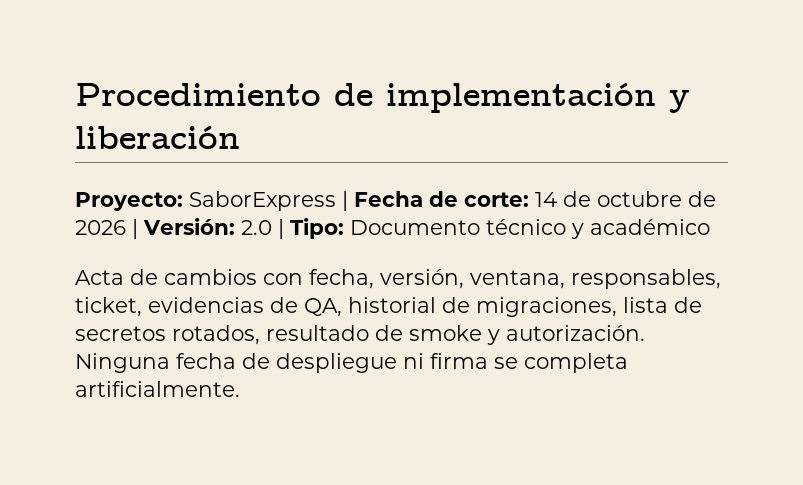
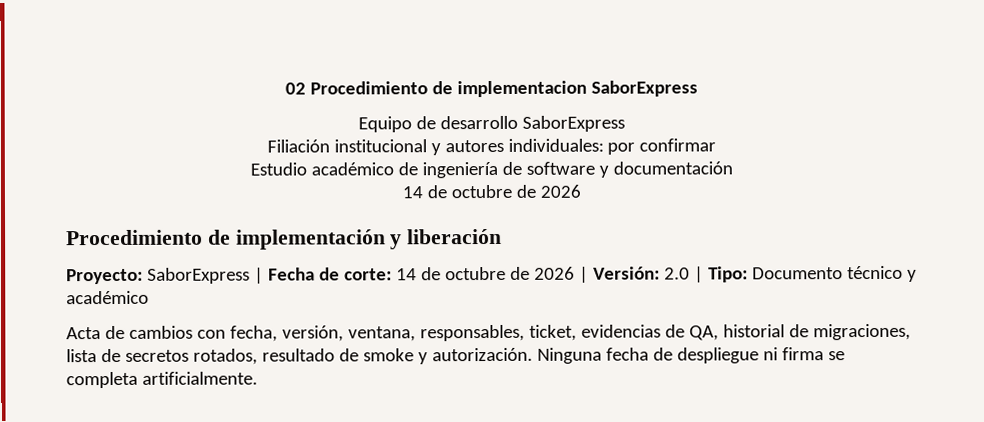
+ 02 Procedimiento de implementacion SaborExpress
+ Equipo de desarrollo SaborExpress
+ Filiación institucional y autores individuales: por confirmar
+ Estudio académico de ingeniería de software y documentación
+ 14 de octubre de 2026

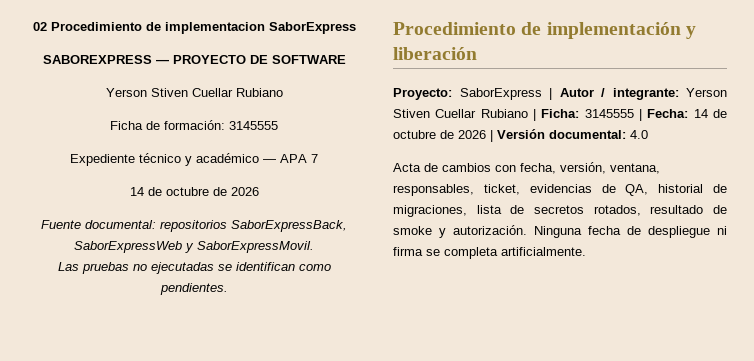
- Equipo de desarrollo SaborExpress
- Filiación institucional y autores individuales: por confirmar
- Estudio académico de ingeniería de software y documentación
+ SABOREXPRESS — PROYECTO DE SOFTWARE
+ Yerson Stiven Cuellar Rubiano
+ Ficha de formación: 3145555
+ Expediente técnico y académico — APA 7
  14 de octubre de 2026
+ Fuente documental: repositorios SaborExpressBack, SaborExpressWeb y SaborExpressMovil.
+ Las pruebas no ejecutadas se identifican como pendientes.
- Proyecto: SaborExpress | Fecha de corte: 14 de octubre de 2026 | Versión: 2.0 | Tipo: Documento técnico y académico
+ Proyecto: SaborExpress | Autor / integrante: Yerson Stiven Cuellar Rubiano | Ficha: 3145555 | Fecha: 14 de octubre de 2026 | Versión documental: 4.0

